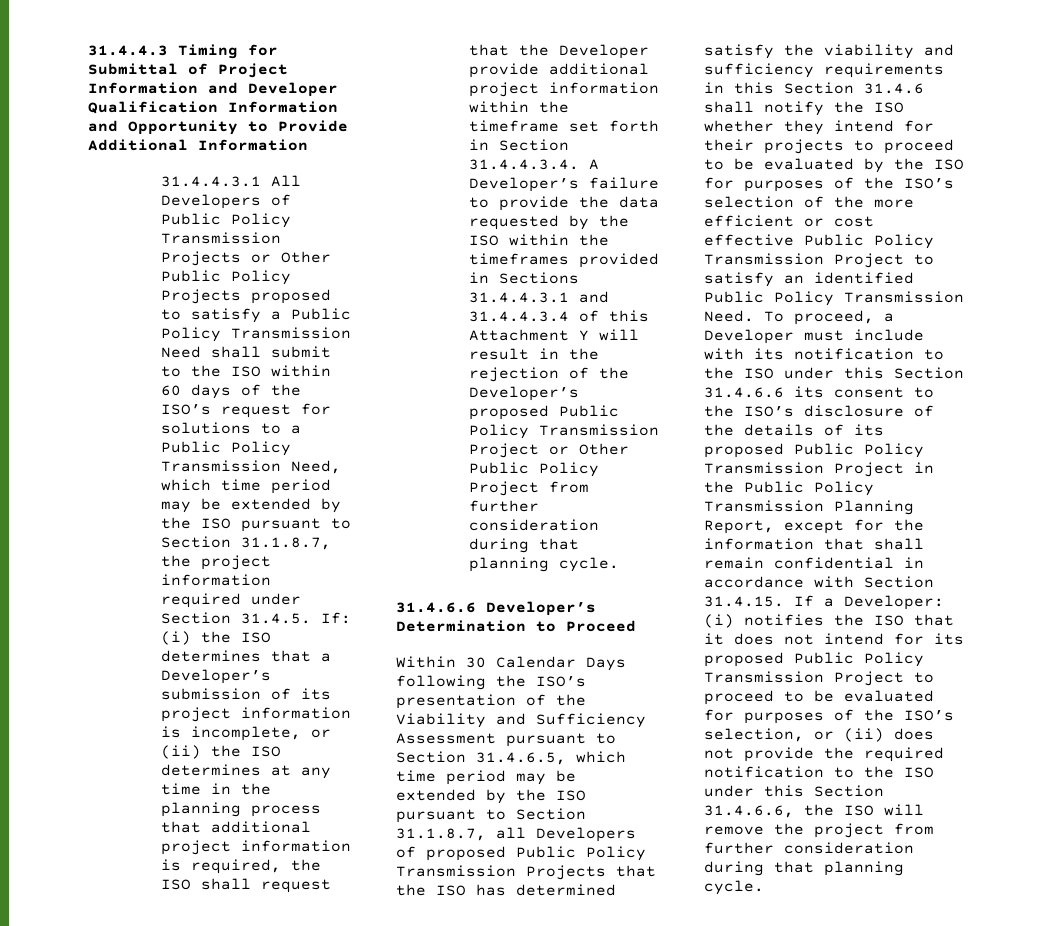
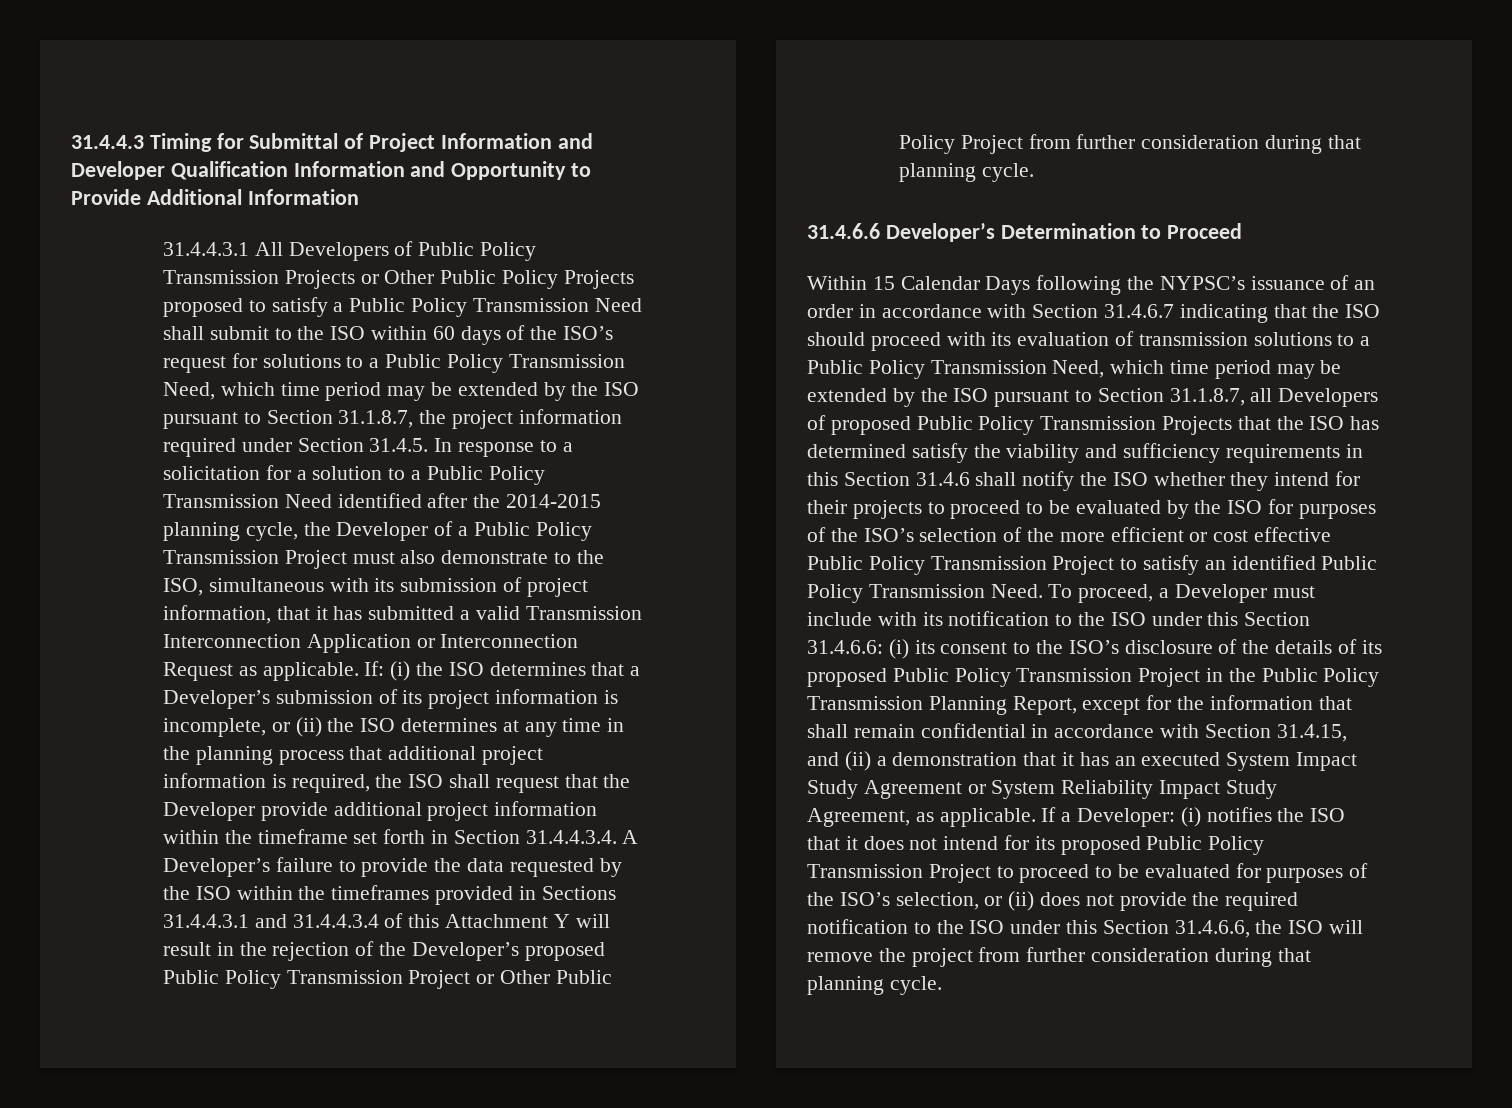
- 31.4.4.3.1 All Developers of Public Policy Transmission Projects or Other Public Policy Projects proposed to satisfy a Public Policy Transmission Need shall submit to the ISO within 60 days of the ISO’s request for solutions to a Public Policy Transmission Need, which time period may be extended by the ISO pursuant to Section 31.1.8.7, the project information required under Section 31.4.5. If:
+ 31.4.4.3.1 All Developers of Public Policy Transmission Projects or Other Public Policy Projects proposed to satisfy a Public Policy Transmission Need shall submit to the ISO within 60 days of the ISO’s request for solutions to a Public Policy Transmission Need, which time period may be extended by the ISO pursuant to Section 31.1.8.7, the project information required under Section 31.4.5. In response to a solicitation for a solution to a Public Policy Transmission Need identified after the 2014-2015 planning cycle, the Developer of a Public Policy Transmission Project must also demonstrate to the ISO, simultaneous with its submission of project information, that it has submitted a valid Transmission Interconnection Application or Interconnection Request as applicable. If:
- Within 30 Calendar Days following the ISO’s presentation of the Viability and Sufficiency Assessment pursuant to Section 31.4.6.5, which time period may be extended by the ISO pursuant to Section 31.1.8.7, all Developers of proposed Public Policy Transmission Projects that the ISO has determined satisfy the viability and sufficiency requirements in this Section 31.4.6 shall notify the ISO whether they intend for their projects to proceed to be evaluated by the ISO for purposes of the ISO’s selection of the more efficient or cost effective Public Policy Transmission Project to satisfy an identified Public Policy Transmission Need.
+ Within 15 Calendar Days following the NYPSC’s issuance of an order in accordance with Section 31.4.6.7 indicating that the ISO should proceed with its evaluation of transmission solutions to a Public Policy Transmission Need, which time period may be extended by the ISO pursuant to Section 31.1.8.7, all Developers of proposed Public Policy Transmission Projects that the ISO has determined satisfy the viability and sufficiency requirements in this Section 31.4.6 shall notify the ISO whether they intend for their projects to proceed to be evaluated by the ISO for purposes of the ISO’s selection of the more efficient or cost effective Public Policy Transmission Project to satisfy an identified Public Policy Transmission Need.
- To proceed, a Developer must include with its notification to the ISO under this Section 31.4.6.6 its consent to the ISO’s disclosure of the details of its proposed Public Policy Transmission Project in the Public Policy Transmission Planning Report, except for the information that shall remain confidential in accordance with Section 31.4.15. If a Developer:
+ To proceed, a Developer must include with its notification to the ISO under this Section 31.4.6.6: (i) its consent to the ISO’s disclosure of the details of its proposed Public Policy Transmission Project in the Public Policy Transmission Planning Report, except for the information that shall remain confidential in accordance with Section 31.4.15, and (ii) a demonstration that it has an executed System Impact Study Agreement or System Reliability Impact Study Agreement, as applicable. If a Developer:

